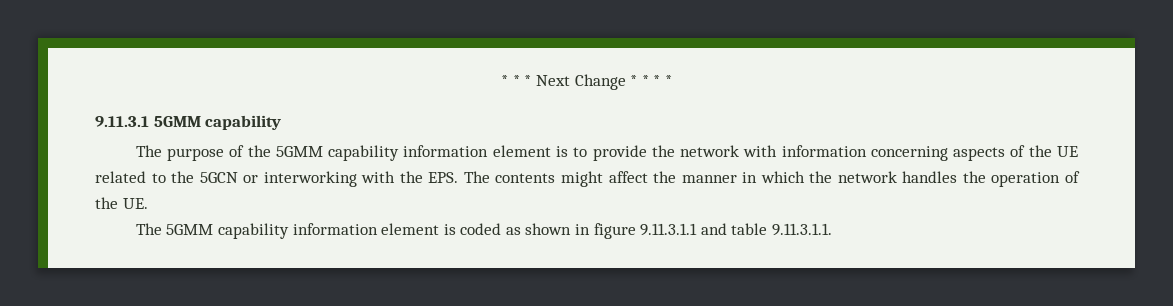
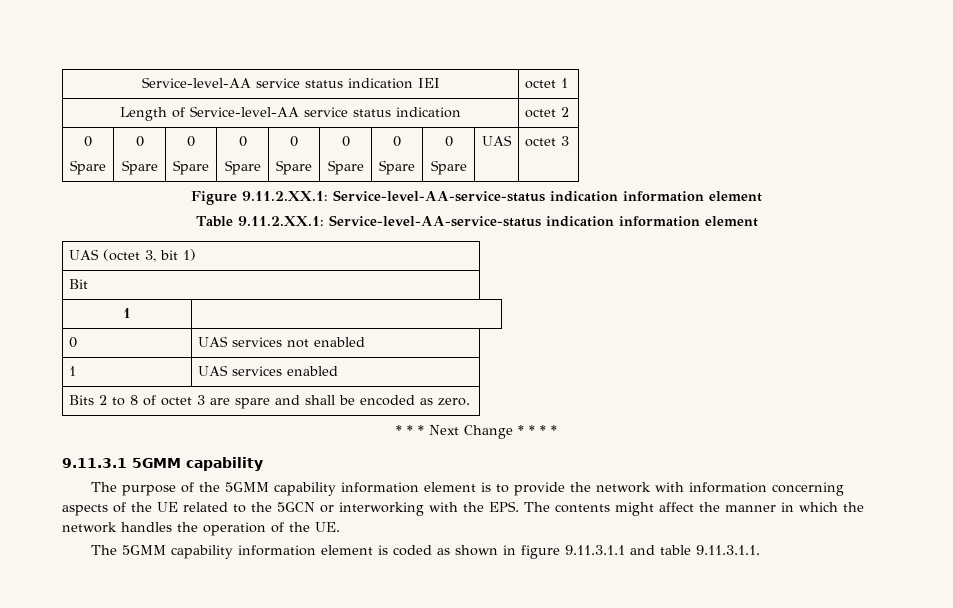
+ Service-level-AA service status indication IEI | octet 1
+ Length of Service-level-AA service status indication | octet 2
+ 0
+ Spare | 0
+ Spare | 0
+ Spare | 0
+ Spare | 0
+ Spare | 0
+ Spare | 0
+ Spare | 0
+ Spare | UAS | octet 3
+ Figure 9.11.2.XX.1: Service-level-AA-service-status indication information element
+ Table 9.11.2.XX.1: Service-level-AA-service-status indication information element
+ UAS (octet 3, bit 1)
+ Bit
+ 1 |
+ 0 | UAS services not enabled
+ 1 | UAS services enabled
+ Bits 2 to 8 of octet 3 are spare and shall be encoded as zero.

